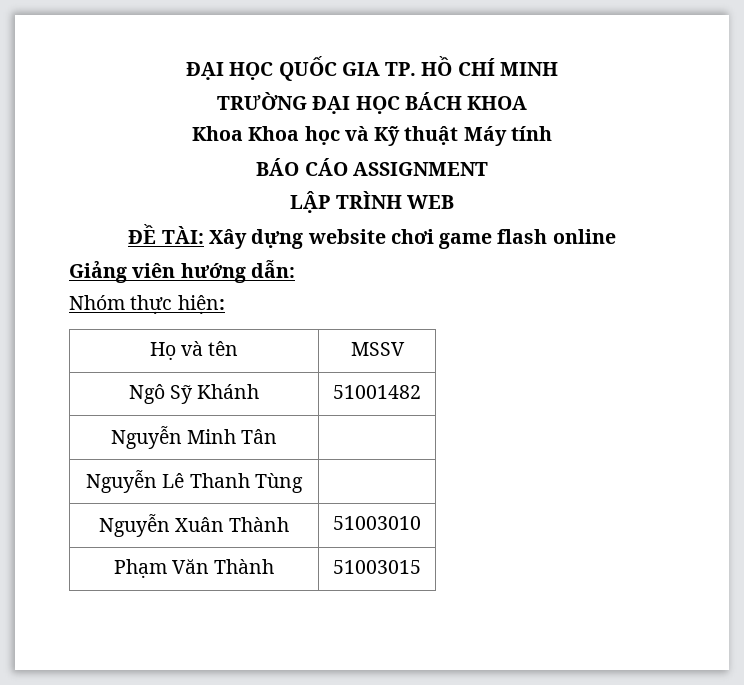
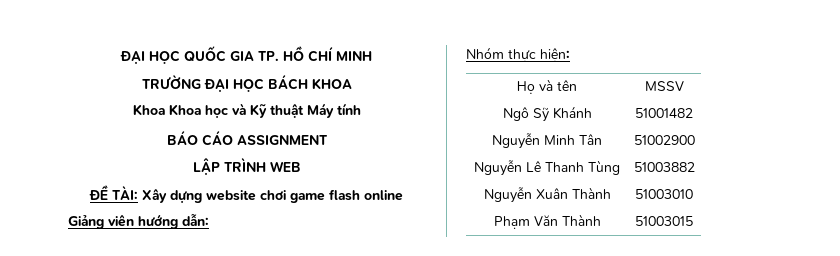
- Nguyễn Minh Tân |
+ Nguyễn Minh Tân | 51002900
- Nguyễn Lê Thanh Tùng |
+ Nguyễn Lê Thanh Tùng | 51003882

